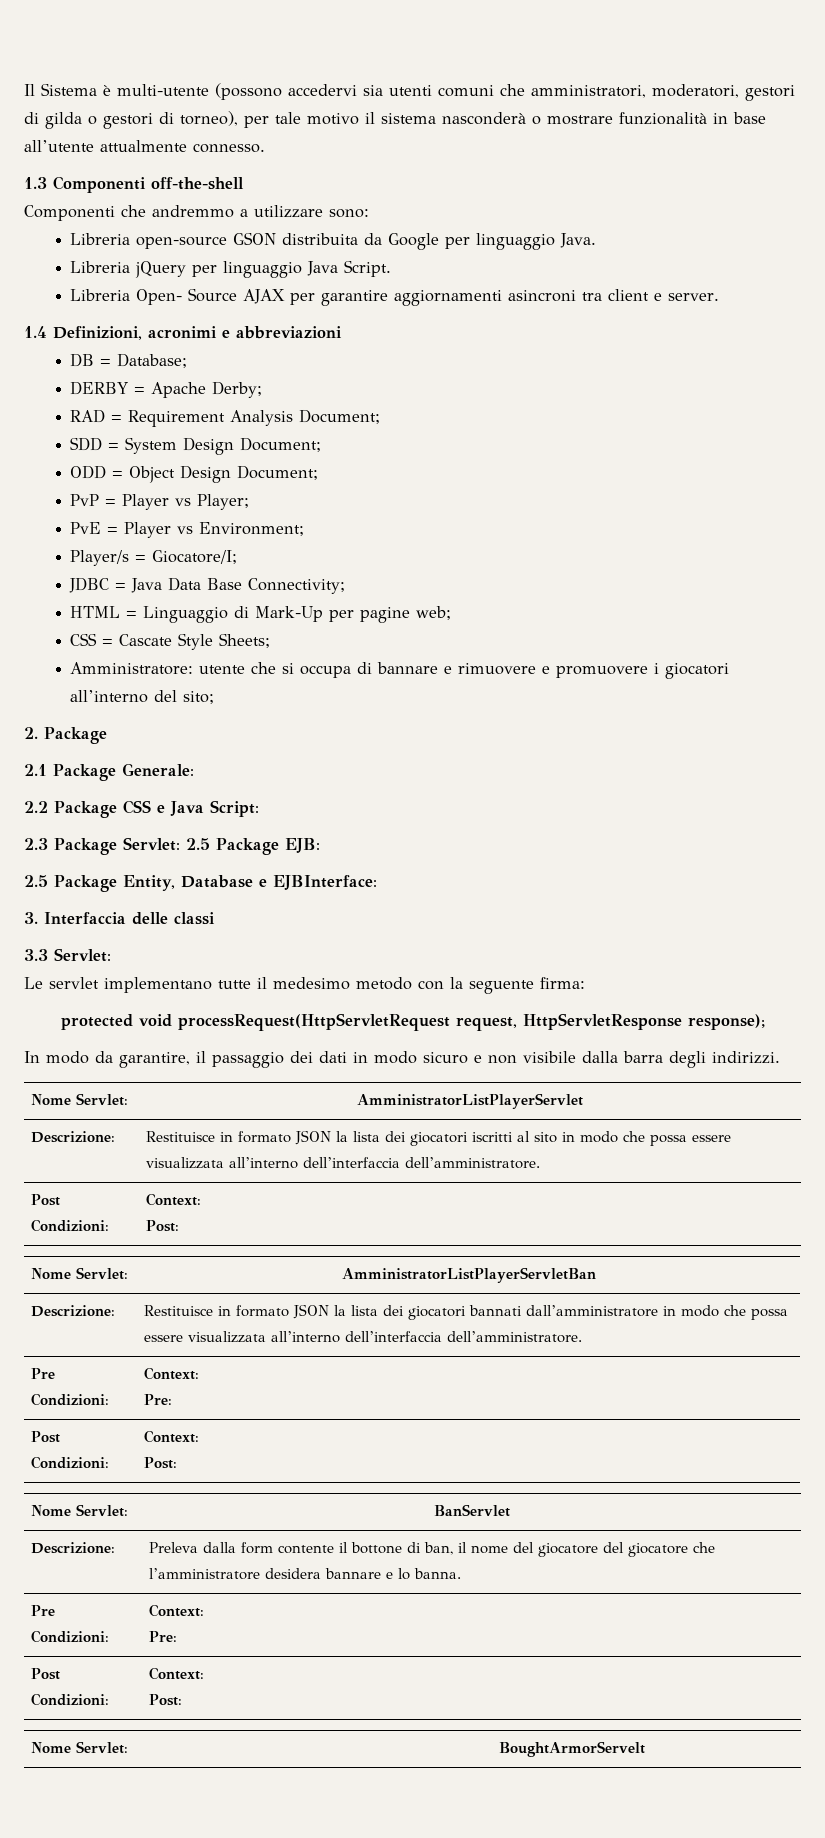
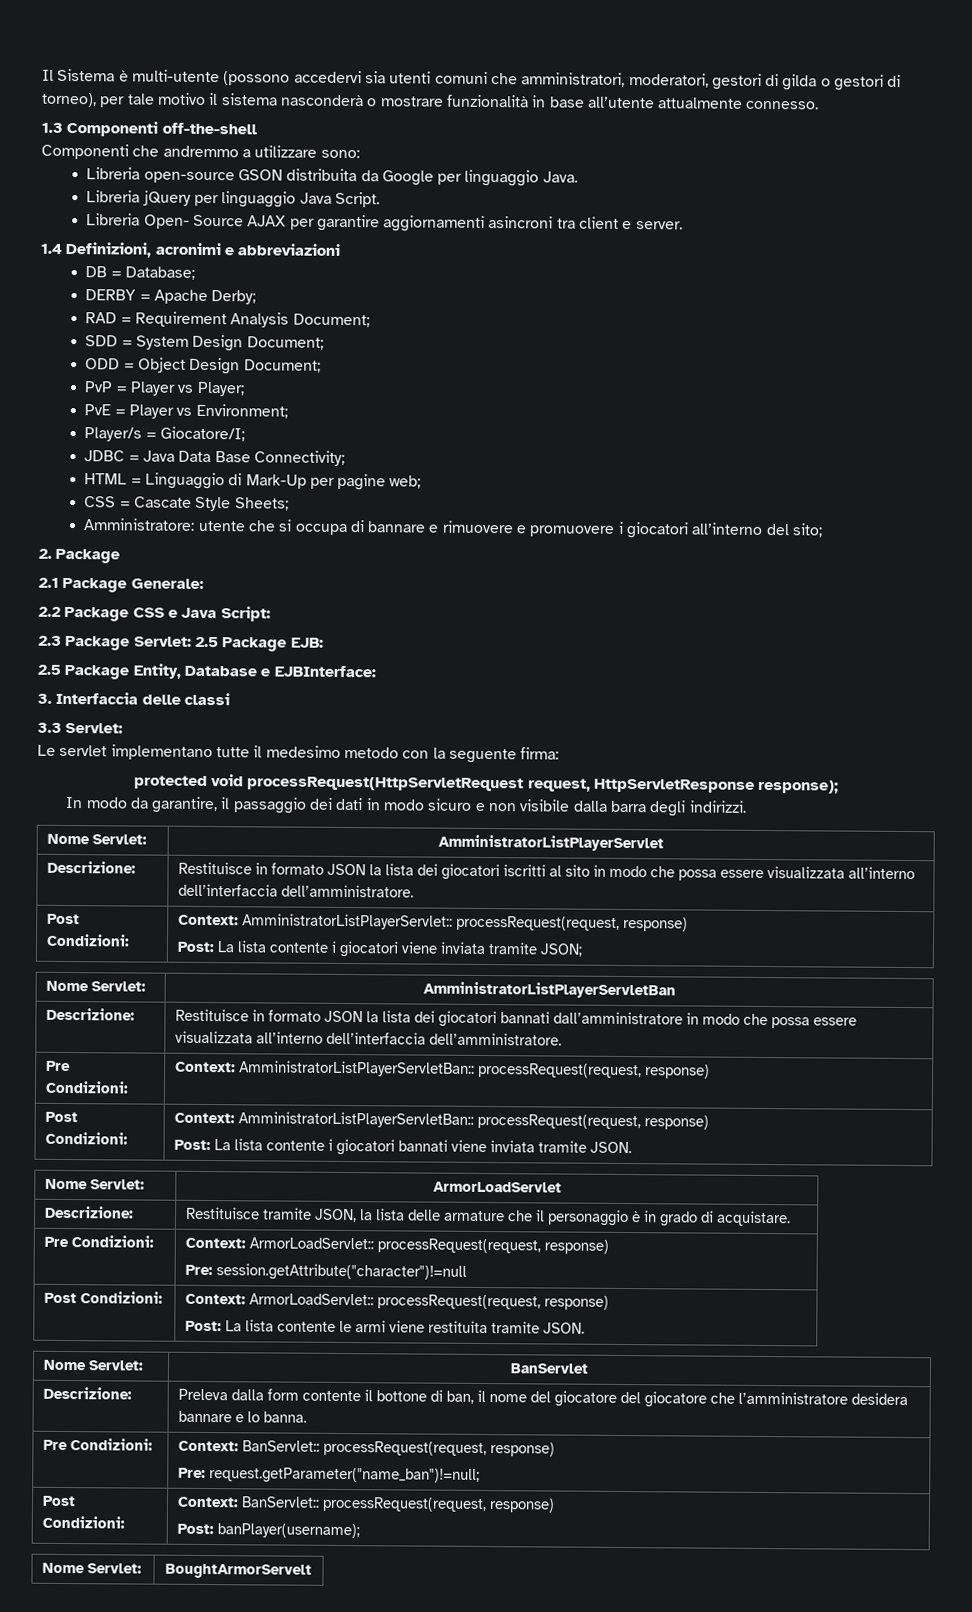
  Descrizione: | Restituisce in formato JSON la lista dei giocatori iscritti al sito in modo che possa essere visualizzata all’interno dell’interfaccia dell’amministratore.
- Post Condizioni: | Context:
- Post:
+ Post Condizioni: | Context: AmministratorListPlayerServlet:: processRequest(request, response)
+ Post: La lista contente i giocatori viene inviata tramite JSON;
  Descrizione: | Restituisce in formato JSON la lista dei giocatori bannati dall’amministratore in modo che possa essere visualizzata all’interno dell’interfaccia dell’amministratore.
- Pre Condizioni: | Context:
- Pre:
- Post Condizioni: | Context:
- Post:
+ Pre Condizioni: | Context: AmministratorListPlayerServletBan:: processRequest(request, response)
+ Post Condizioni: | Context: AmministratorListPlayerServletBan:: processRequest(request, response)
+ Post: La lista contente i giocatori bannati viene inviata tramite JSON.
+ Nome Servlet: | ArmorLoadServlet
+ Descrizione: | Restituisce tramite JSON, la lista delle armature che il personaggio è in grado di acquistare.
+ Pre Condizioni: | Context: ArmorLoadServlet:: processRequest(request, response)
+ Pre: session.getAttribute("character")!=null
+ Post Condizioni: | Context: ArmorLoadServlet:: processRequest(request, response)
+ Post: La lista contente le armi viene restituita tramite JSON.
  Descrizione: | Preleva dalla form contente il bottone di ban, il nome del giocatore del giocatore che l’amministratore desidera bannare e lo banna.
- Pre Condizioni: | Context:
- Pre:
- Post Condizioni: | Context:
- Post:
+ Pre Condizioni: | Context: BanServlet:: processRequest(request, response)
+ Pre: request.getParameter("name_ban")!=null;
+ Post Condizioni: | Context: BanServlet:: processRequest(request, response)
+ Post: banPlayer(username);

